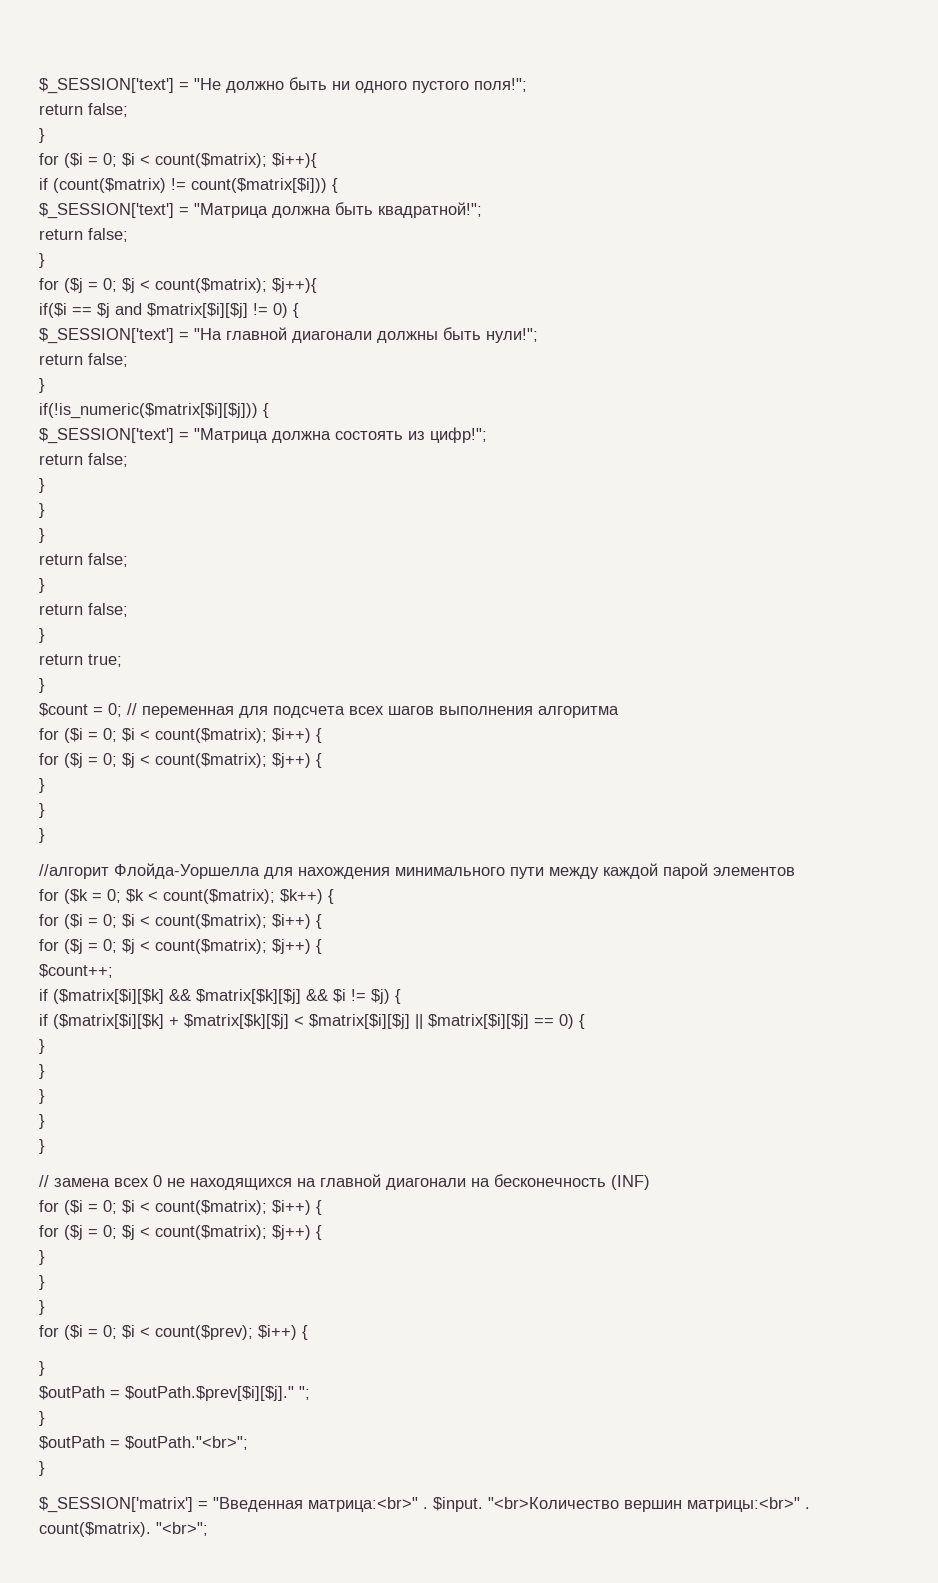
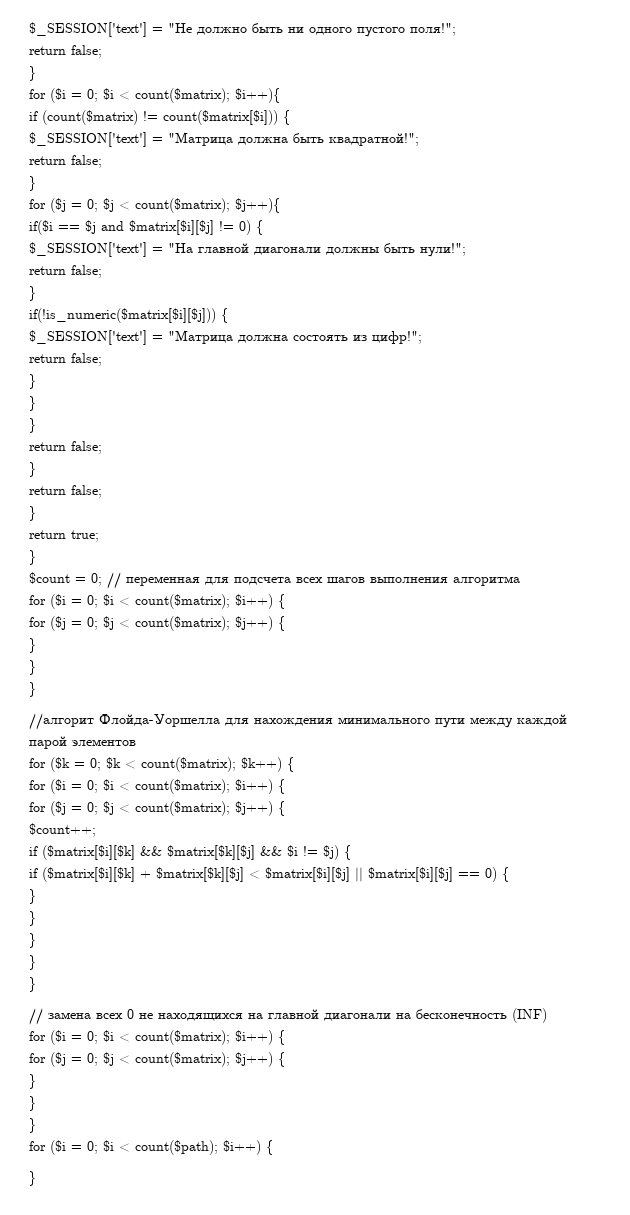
- for ($i = 0; $i < count($prev); $i++) {
+ for ($i = 0; $i < count($path); $i++) {
- $outPath = $outPath.$prev[$i][$j]." ";
- }
- $outPath = $outPath."<br>";
- }
- $_SESSION['matrix'] = "Введенная матрица:<br>" . $input. "<br>Количество вершин матрицы:<br>" . count($matrix). "<br>";

